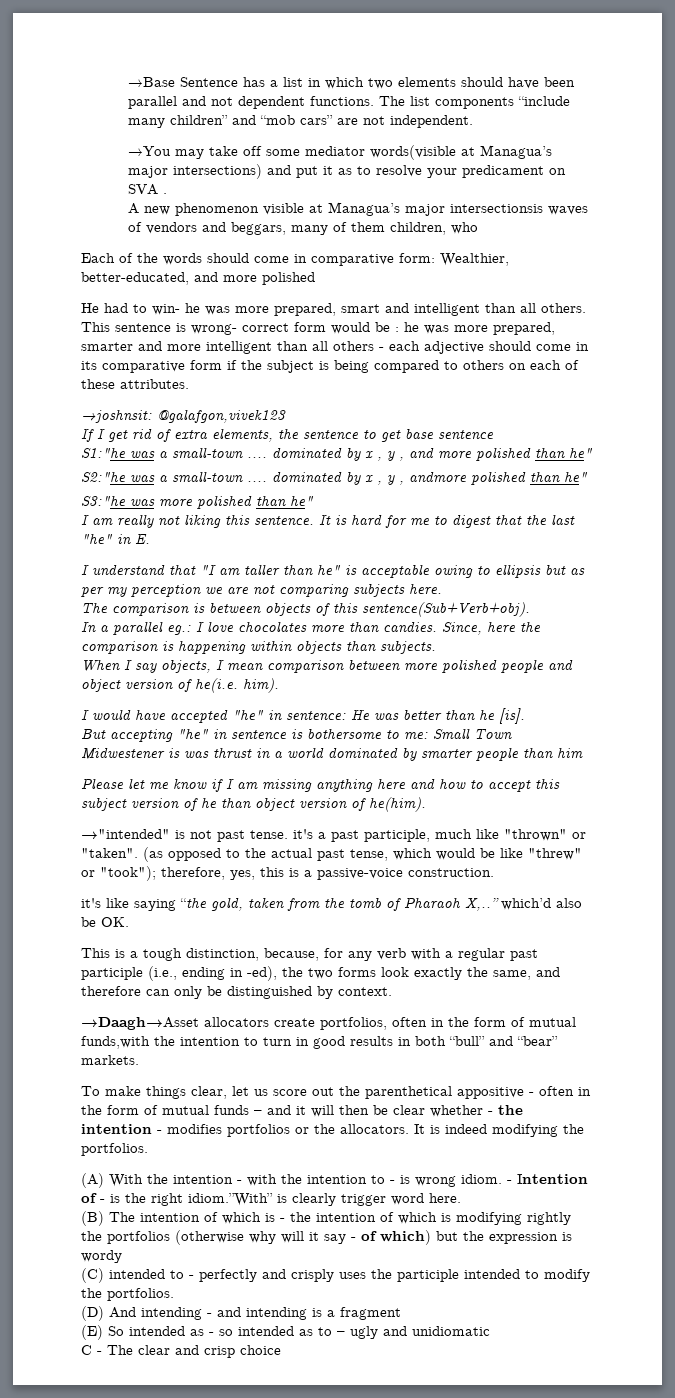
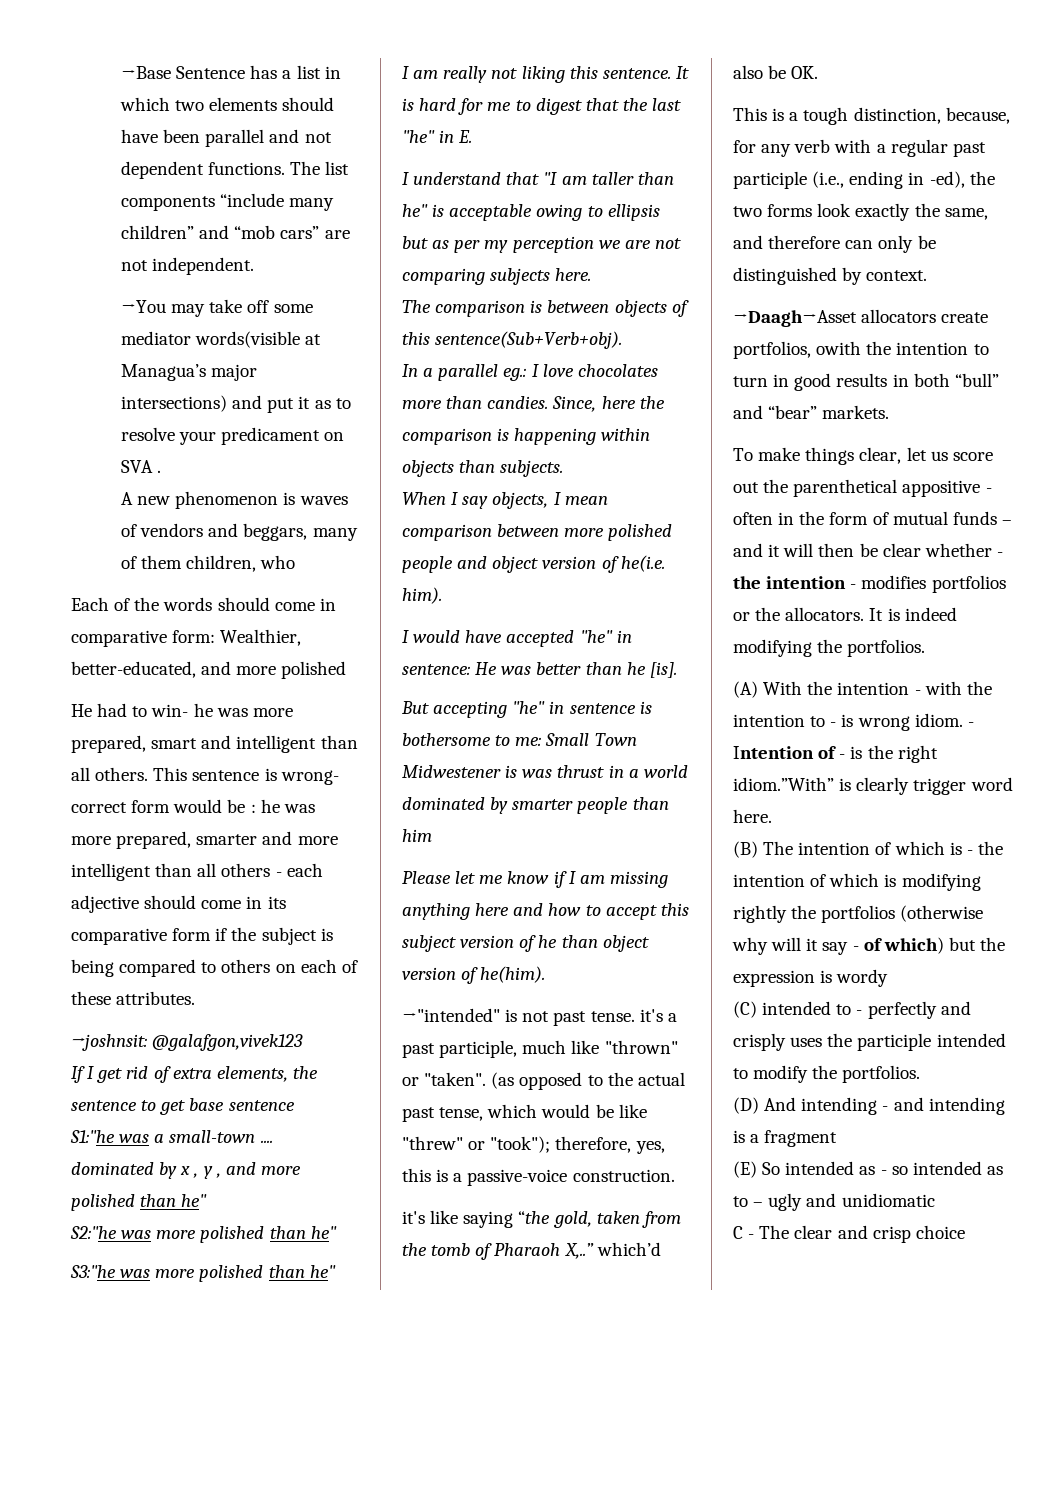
- A new phenomenon visible at Managua’s major intersectionsis waves of vendors and beggars, many of them children, who
+ A new phenomenon is waves of vendors and beggars, many of them children, who
- S2:"he was a small-town .... dominated by x , y , andmore polished than he"
+ S2:"he was more polished than he"
- →Daagh→Asset allocators create portfolios, often in the form of mutual funds,with the intention to turn in good results in both “bull” and “bear” markets.
+ →Daagh→Asset allocators create portfolios, owith the intention to turn in good results in both “bull” and “bear” markets.

